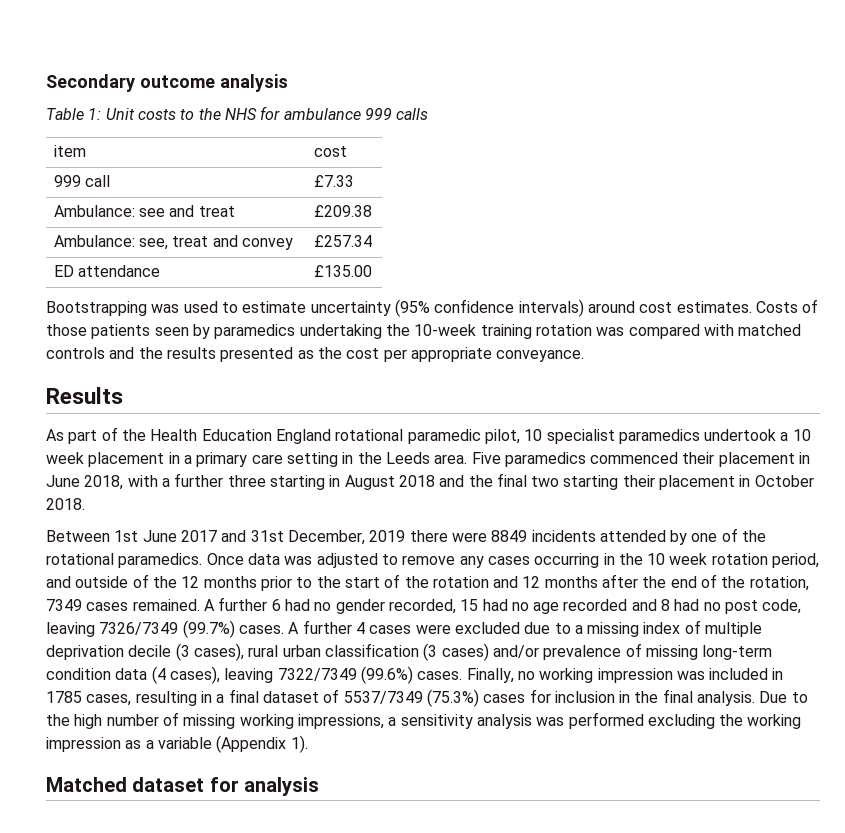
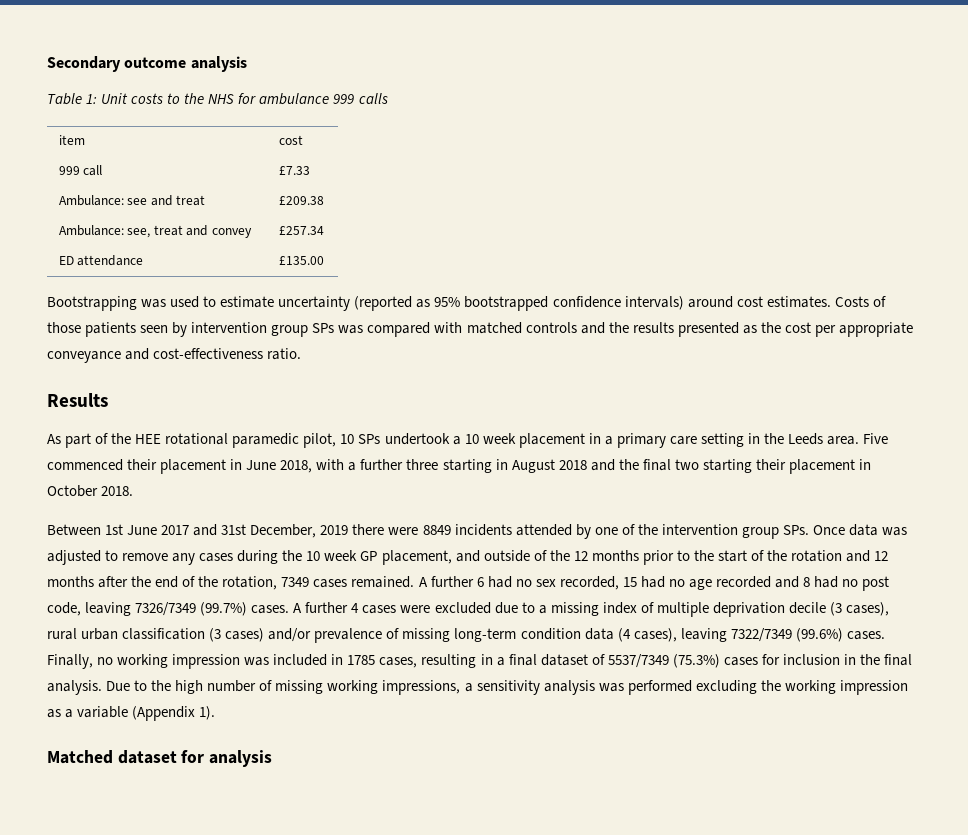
- Bootstrapping was used to estimate uncertainty (95% confidence intervals) around cost estimates.
+ Bootstrapping was used to estimate uncertainty (reported as 95% bootstrapped confidence intervals) around cost estimates.
- Costs of those patients seen by paramedics undertaking the 10-week training rotation was compared with matched controls and the results presented as the cost per appropriate conveyance.
+ Costs of those patients seen by intervention group SPs was compared with matched controls and the results presented as the cost per appropriate conveyance and cost-effectiveness ratio.
- As part of the Health Education England rotational paramedic pilot, 10 specialist paramedics undertook a 10 week placement in a primary care setting in the Leeds area.
+ As part of the HEE rotational paramedic pilot, 10 SPs undertook a 10 week placement in a primary care setting in the Leeds area.
- Five paramedics commenced their placement in June 2018, with a further three starting in August 2018 and the final two starting their placement in October 2018.
+ Five commenced their placement in June 2018, with a further three starting in August 2018 and the final two starting their placement in October 2018.
- Between 1st June 2017 and 31st December, 2019 there were 8849 incidents attended by one of the rotational paramedics. Once data was adjusted to remove any cases occurring in the 10 week rotation period, and outside of the 12 months prior to the start of the rotation and 12 months after the end of the rotation, 7349 cases remained.
+ Between 1st June 2017 and 31st December, 2019 there were 8849 incidents attended by one of the intervention group SPs. Once data was adjusted to remove any cases during the 10 week GP placement, and outside of the 12 months prior to the start of the rotation and 12 months after the end of the rotation, 7349 cases remained.
- A further 6 had no gender recorded, 15 had no age recorded and 8 had no post code, leaving 7326/7349 (99.7%) cases.
+ A further 6 had no sex recorded, 15 had no age recorded and 8 had no post code, leaving 7326/7349 (99.7%) cases.

